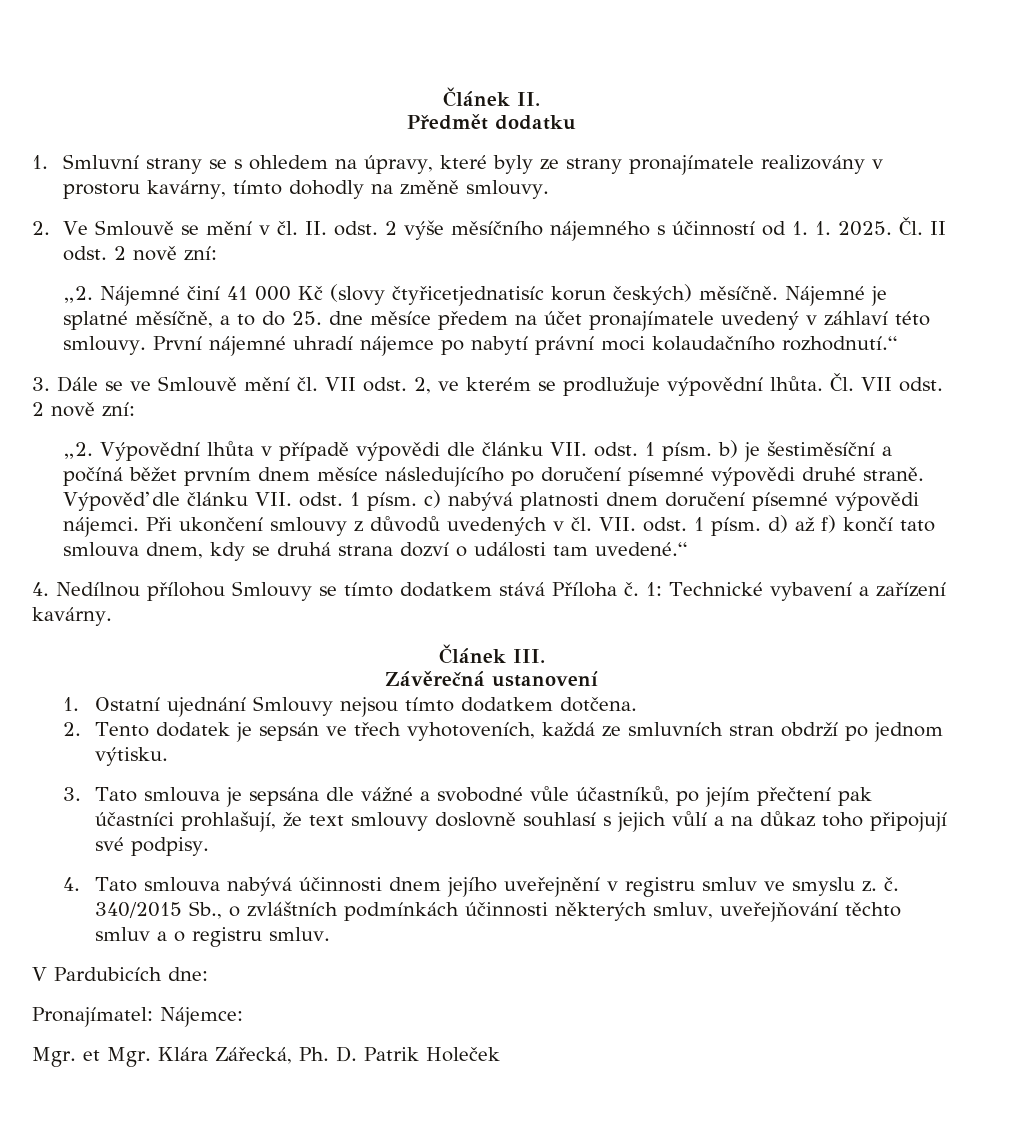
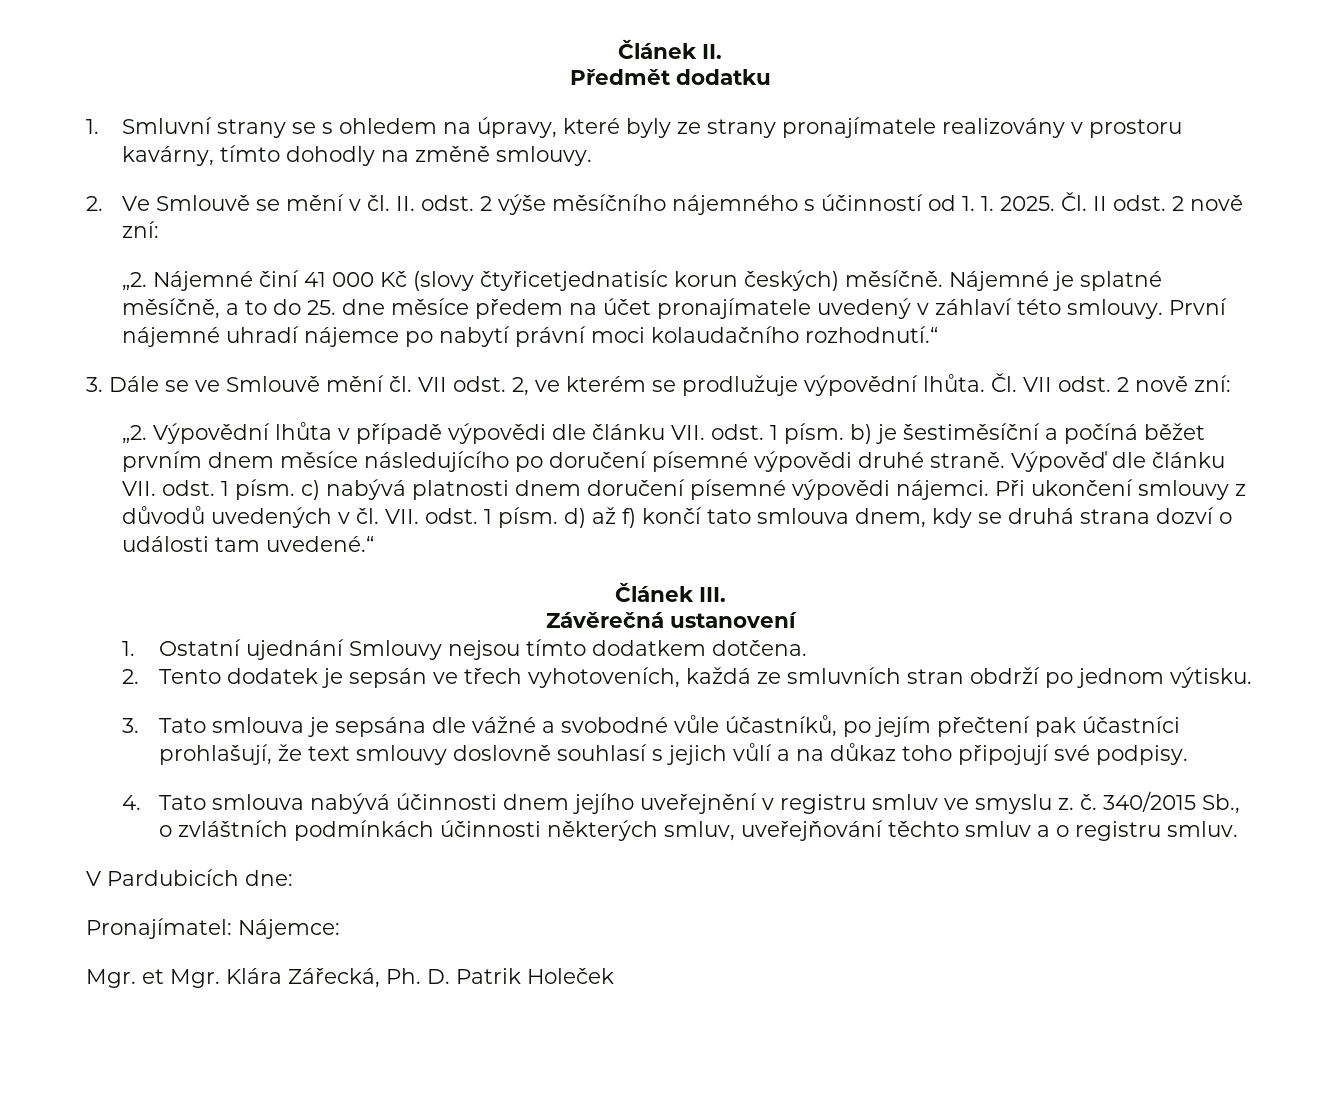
- 4. Nedílnou přílohou Smlouvy se tímto dodatkem stává Příloha č. 1: Technické vybavení a zařízení kavárny.

